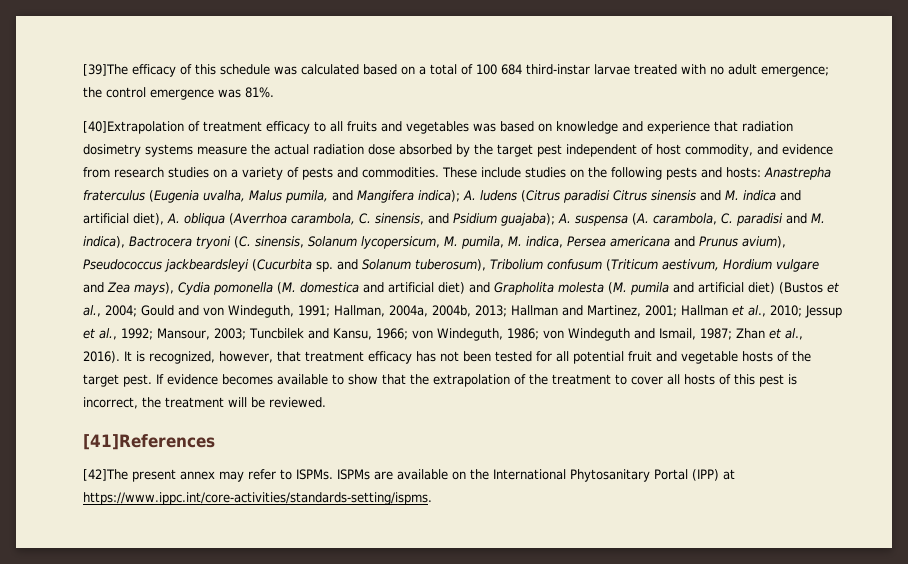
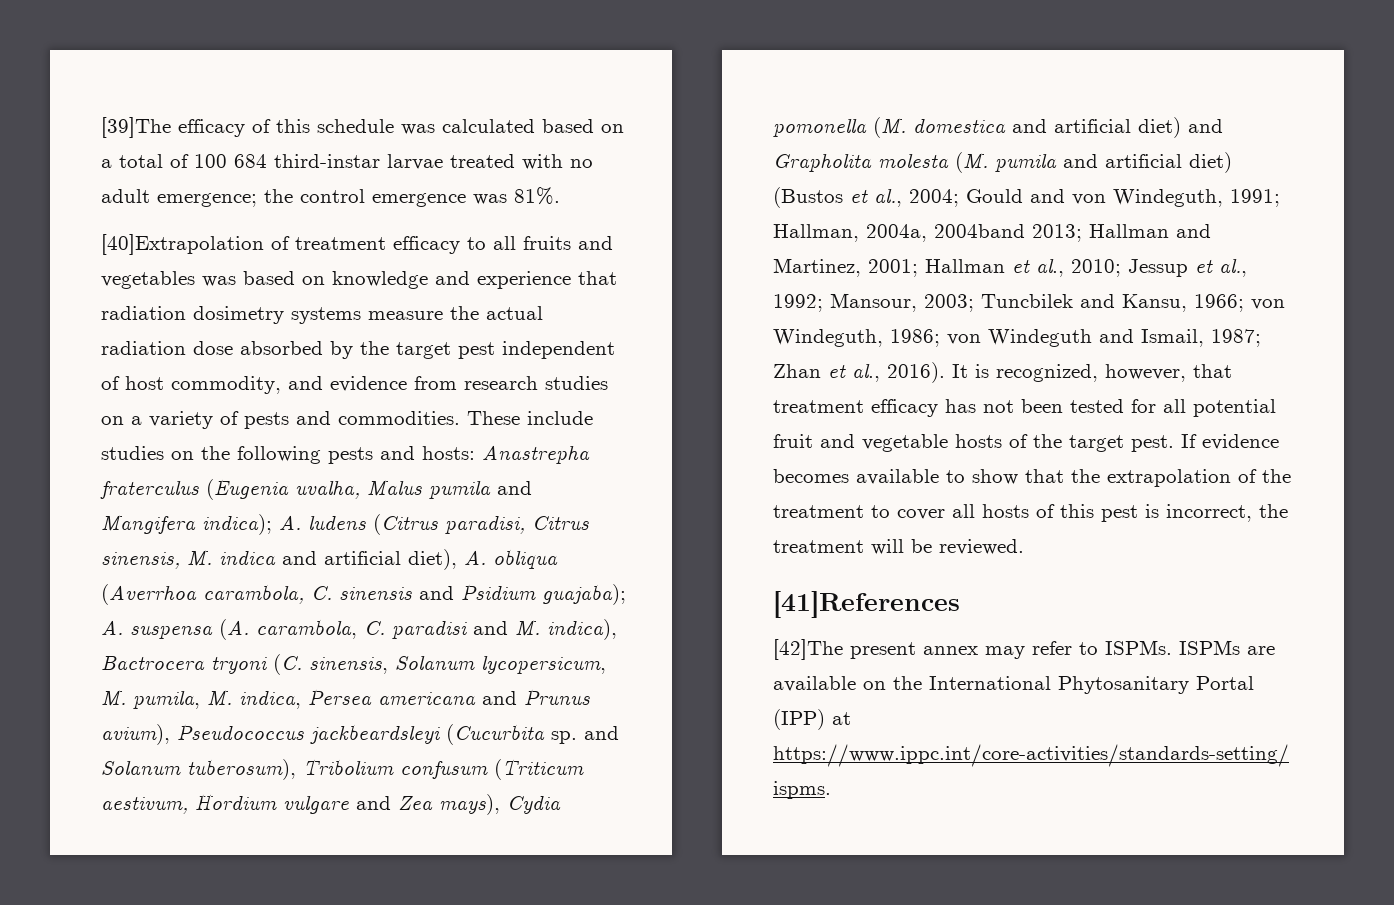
- Anastrepha fraterculus (Eugenia uvalha, Malus pumila, and Mangifera indica);
+ Anastrepha fraterculus (Eugenia uvalha, Malus pumila and Mangifera indica);
- A. ludens (Citrus paradisi Citrus sinensis and M. indica and artificial diet), A. obliqua (Averrhoa carambola, C. sinensis, and Psidium guajaba);
+ A. ludens (Citrus paradisi, Citrus sinensis, M. indica and artificial diet), A. obliqua (Averrhoa carambola, C. sinensis and Psidium guajaba);
- Hallman, 2004a, 2004b, 2013;
+ Hallman, 2004a, 2004band 2013;

